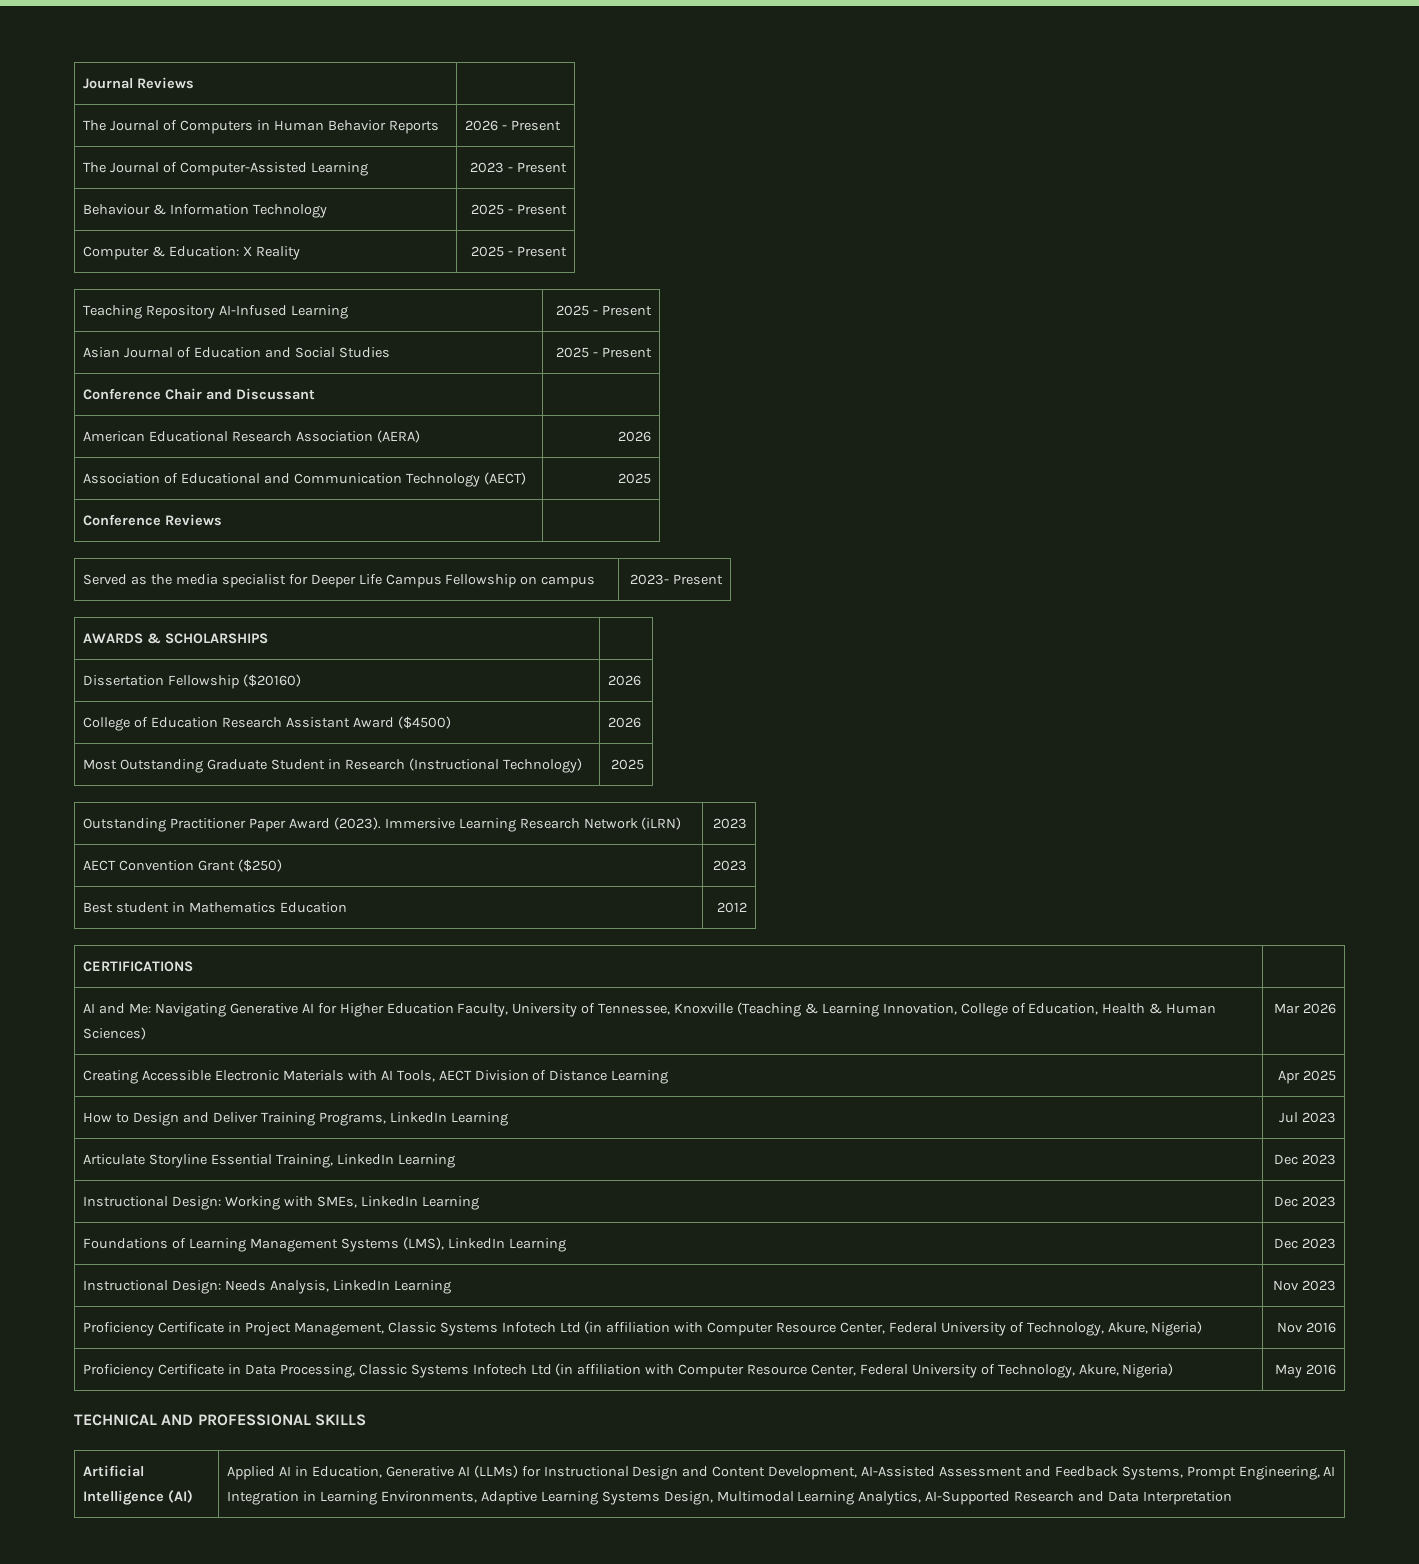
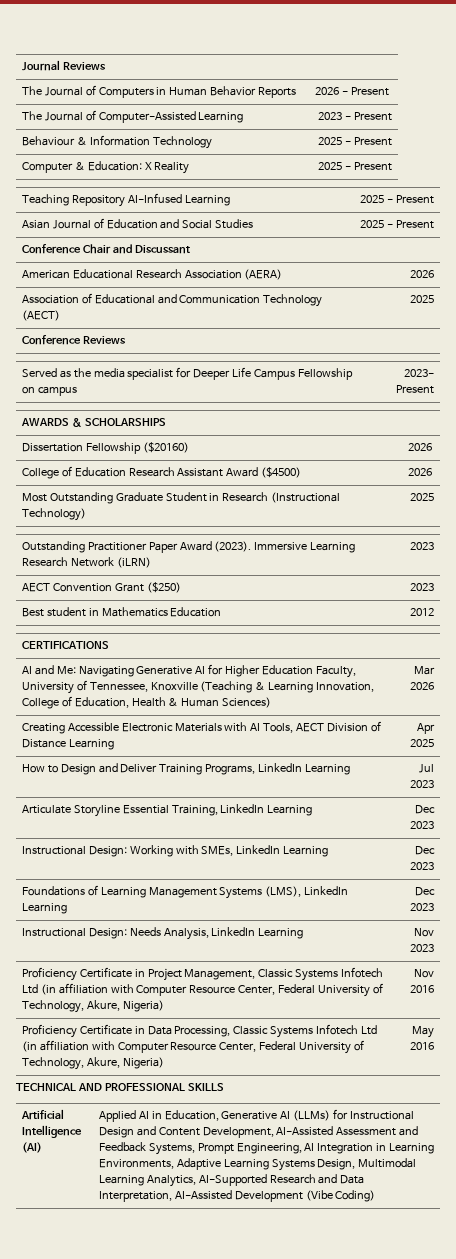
- Applied AI in Education, Generative AI (LLMs) for Instructional Design and Content Development, AI-Assisted Assessment and Feedback Systems, Prompt Engineering, AI Integration in Learning Environments, Adaptive Learning Systems Design, Multimodal Learning Analytics, AI-Supported Research and Data Interpretation
+ Applied AI in Education, Generative AI (LLMs) for Instructional Design and Content Development, AI-Assisted Assessment and Feedback Systems, Prompt Engineering, AI Integration in Learning Environments, Adaptive Learning Systems Design, Multimodal Learning Analytics, AI-Supported Research and Data Interpretation, AI-Assisted Development (Vibe Coding)

